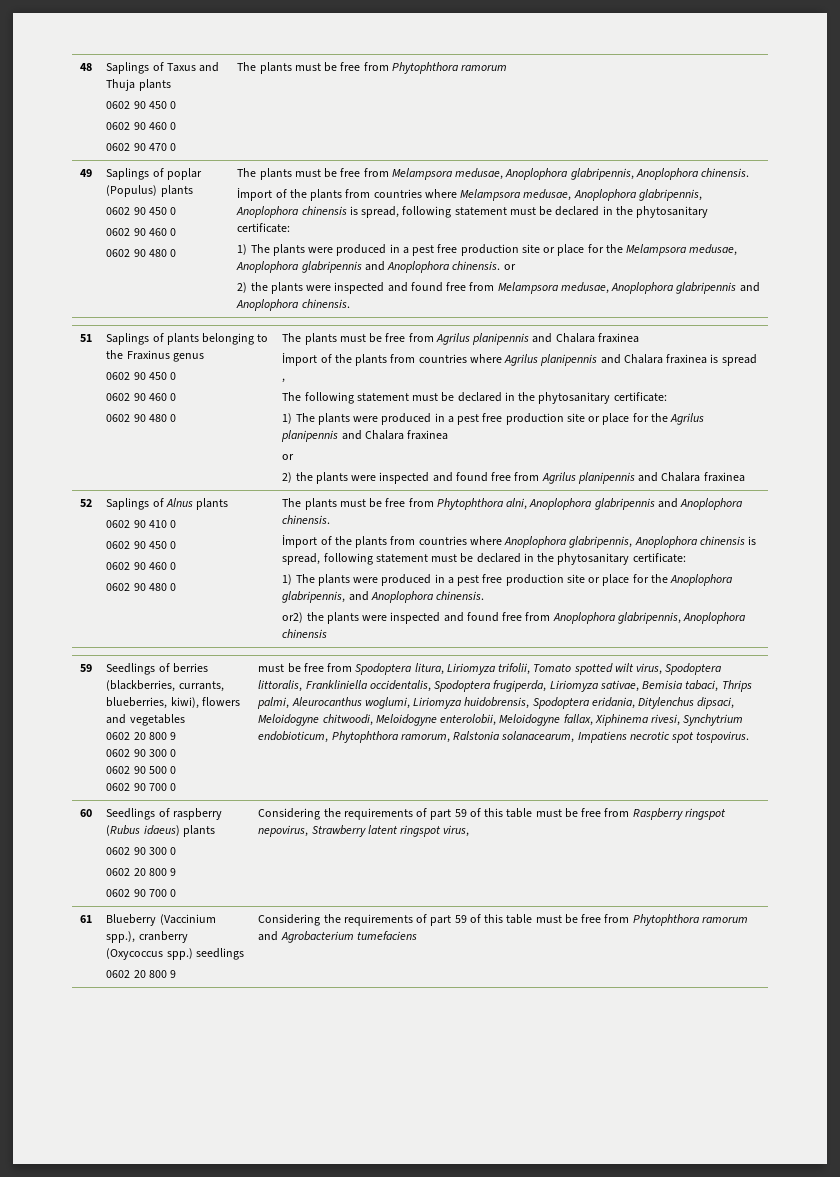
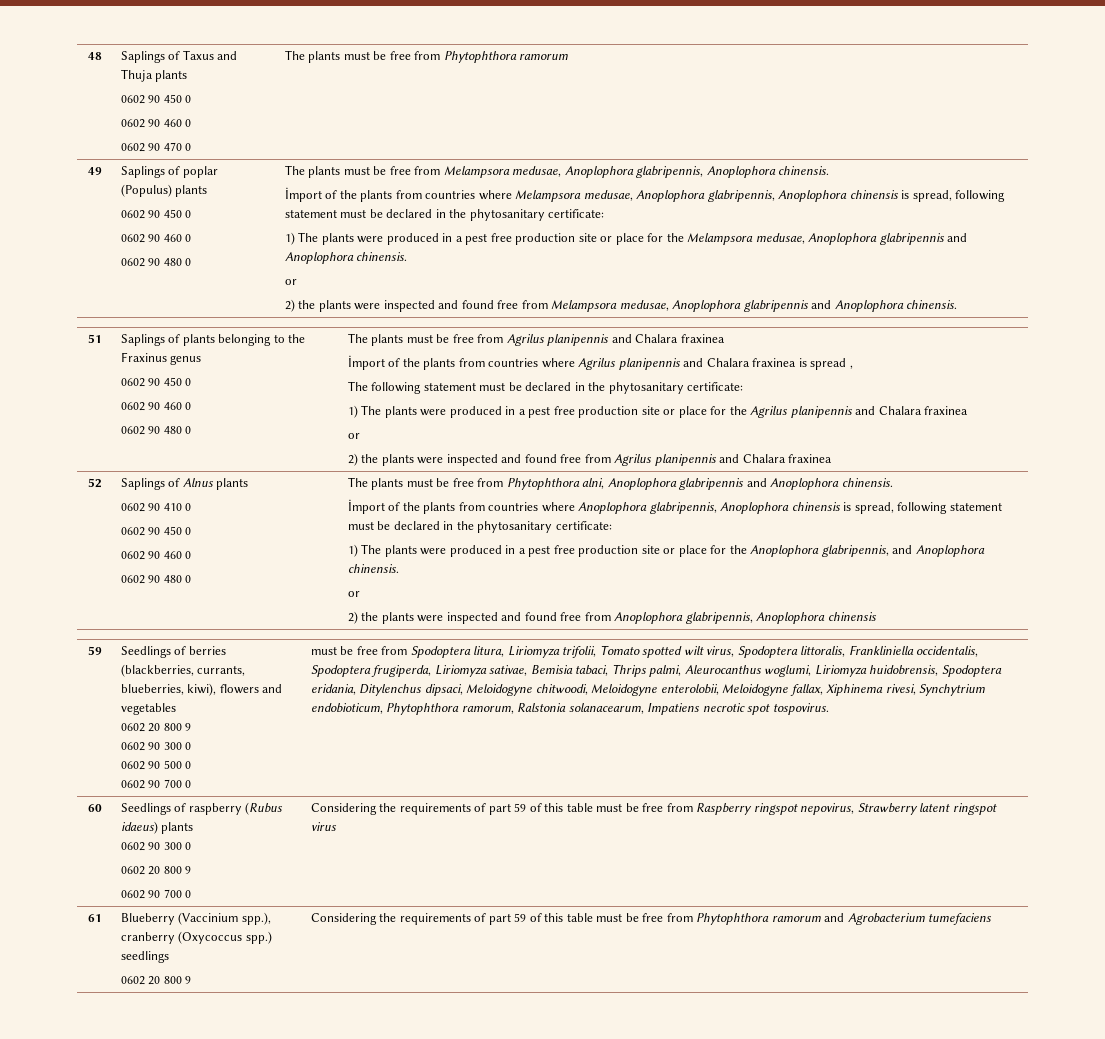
- 1) The plants were produced in a pest free production site or place for the Melampsora medusae, Anoplophora glabripennis and Anoplophora chinensis. or
+ 1) The plants were produced in a pest free production site or place for the Melampsora medusae, Anoplophora glabripennis and Anoplophora chinensis.
+ or
  1) The plants were produced in a pest free production site or place for the Anoplophora glabripennis, and Anoplophora chinensis.
- or2) the plants were inspected and found free from Anoplophora glabripennis, Anoplophora chinensis
+ or
+ 2) the plants were inspected and found free from Anoplophora glabripennis, Anoplophora chinensis
  60 | Seedlings of raspberry (Rubus idaeus) plants
  0602 90 300 0
  0602 20 800 9
- 0602 90 700 0 | Considering the requirements of part 59 of this table must be free from Raspberry ringspot nepovirus, Strawberry latent ringspot virus,
+ 0602 90 700 0 | Considering the requirements of part 59 of this table must be free from Raspberry ringspot nepovirus, Strawberry latent ringspot virus

